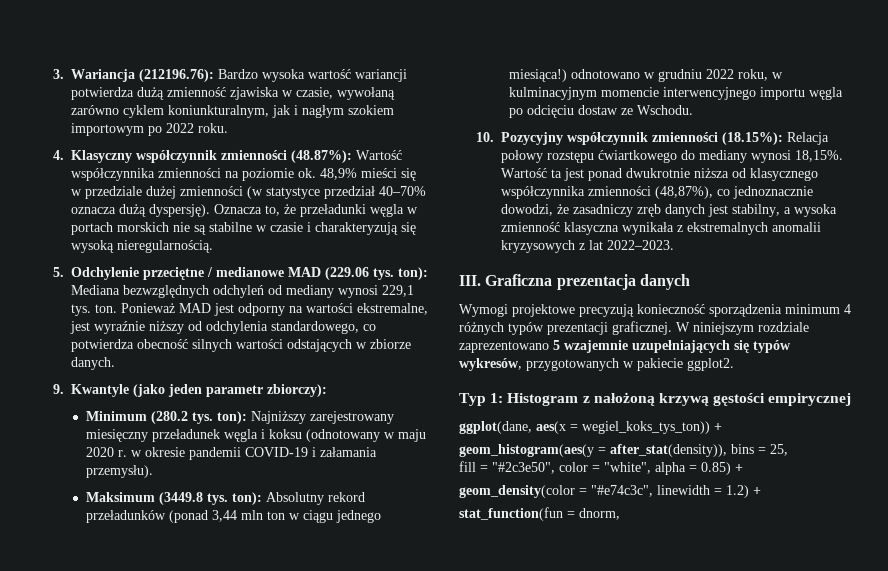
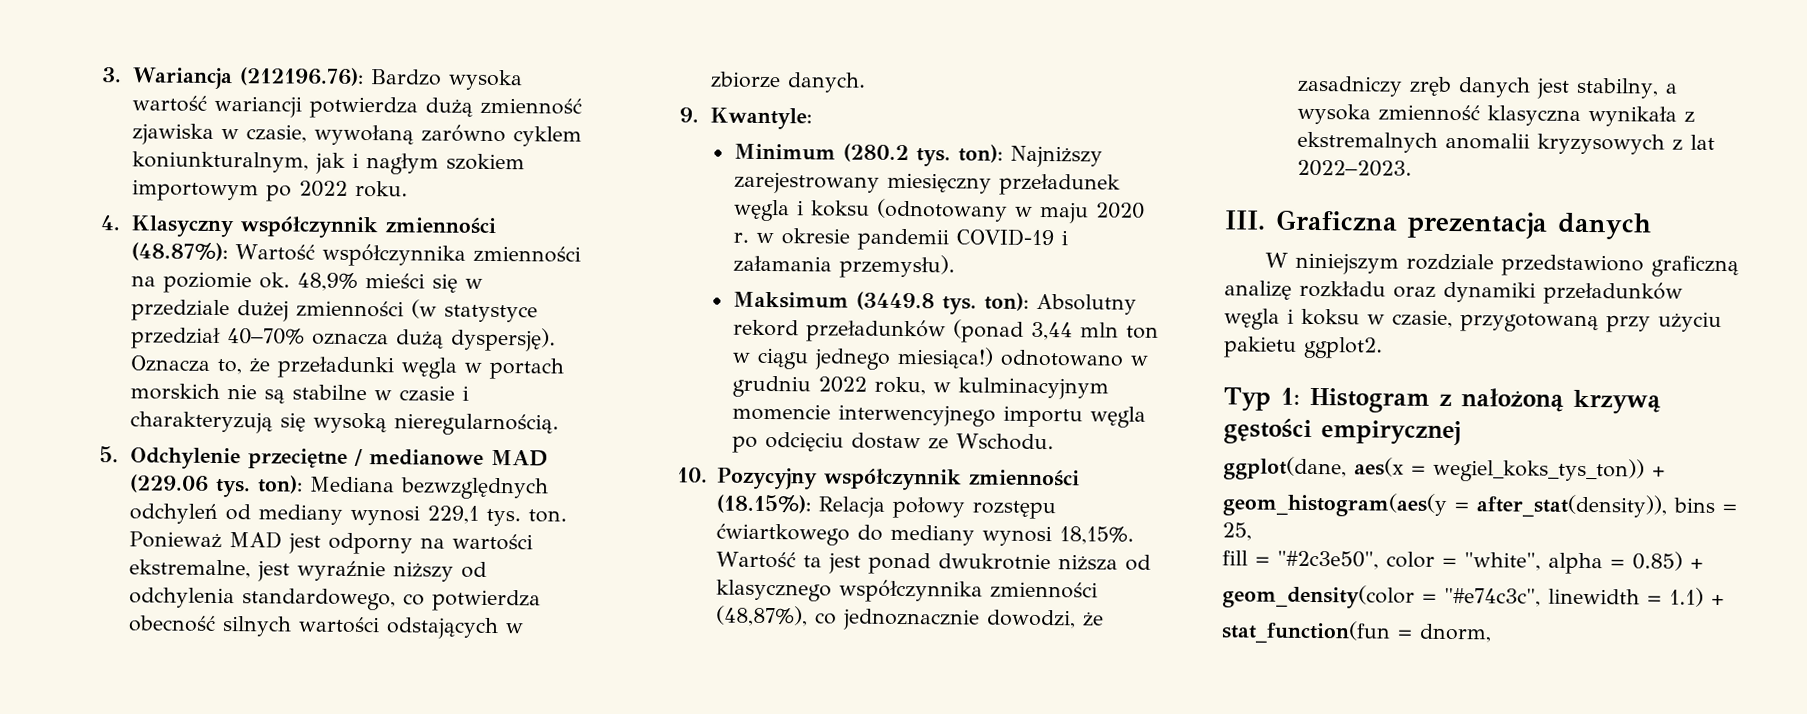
- 9. Kwantyle (jako jeden parametr zbiorczy):
+ 9. Kwantyle:
- Wymogi projektowe precyzują konieczność sporządzenia minimum 4 różnych typów prezentacji graficznej. W niniejszym rozdziale zaprezentowano 5 wzajemnie uzupełniających się typów wykresów, przygotowanych w pakiecie ggplot2.
+ W niniejszym rozdziale przedstawiono graficzną analizę rozkładu oraz dynamiki przeładunków węgla i koksu w czasie, przygotowaną przy użyciu pakietu ggplot2.
- geom_density(color = "#e74c3c", linewidth = 1.2) +
+ geom_density(color = "#e74c3c", linewidth = 1.1) +

